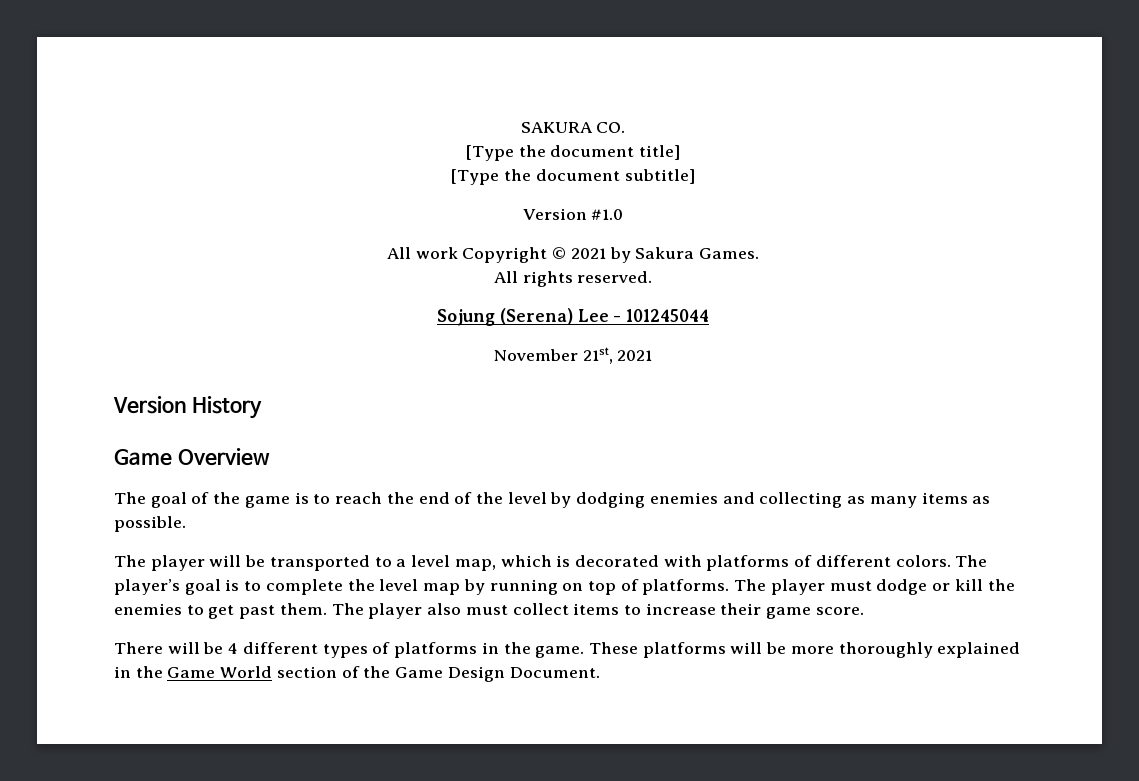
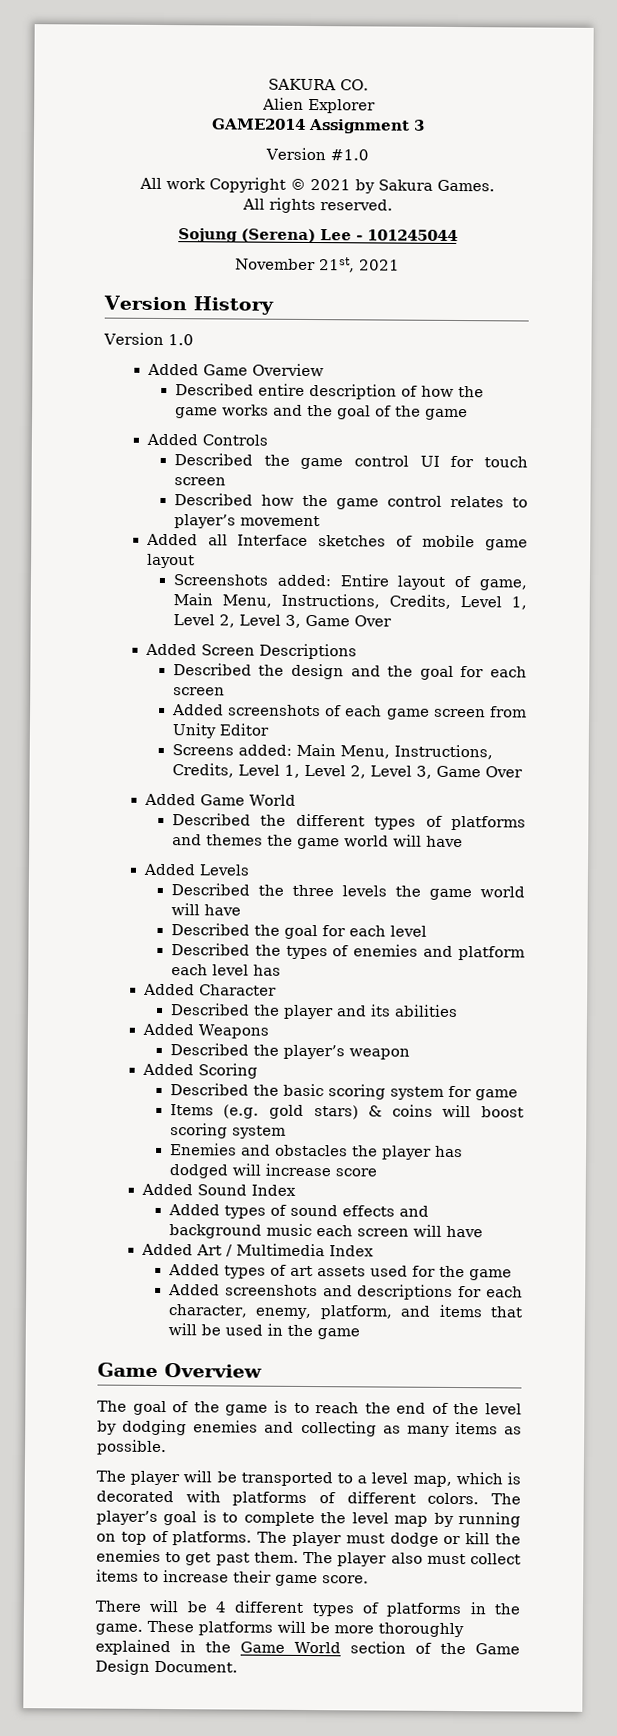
- [Type the document title]
- [Type the document subtitle]
+ Alien Explorer
+ GAME2014 Assignment 3
+ Version 1.0
+ Added Game Overview
+ Described entire description of how the game works and the goal of the game
+ Added Controls
+ Described the game control UI for touch screen
+ Described how the game control relates to player’s movement
+ Added all Interface sketches of mobile game layout
+ Screenshots added: Entire layout of game, Main Menu, Instructions, Credits, Level 1, Level 2, Level 3, Game Over
+ Added Screen Descriptions
+ Described the design and the goal for each screen
+ Added screenshots of each game screen from Unity Editor
+ Screens added: Main Menu, Instructions, Credits, Level 1, Level 2, Level 3, Game Over
+ Added Game World
+ Described the different types of platforms and themes the game world will have
+ Added Levels
+ Described the three levels the game world will have
+ Described the goal for each level
+ Described the types of enemies and platform each level has
+ Added Character
+ Described the player and its abilities
+ Added Weapons
+ Described the player’s weapon
+ Added Scoring
+ Described the basic scoring system for game
+ Items (e.g. gold stars) & coins will boost scoring system
+ Enemies and obstacles the player has dodged will increase score
+ Added Sound Index
+ Added types of sound effects and background music each screen will have
+ Added Art / Multimedia Index
+ Added types of art assets used for the game
+ Added screenshots and descriptions for each character, enemy, platform, and items that will be used in the game

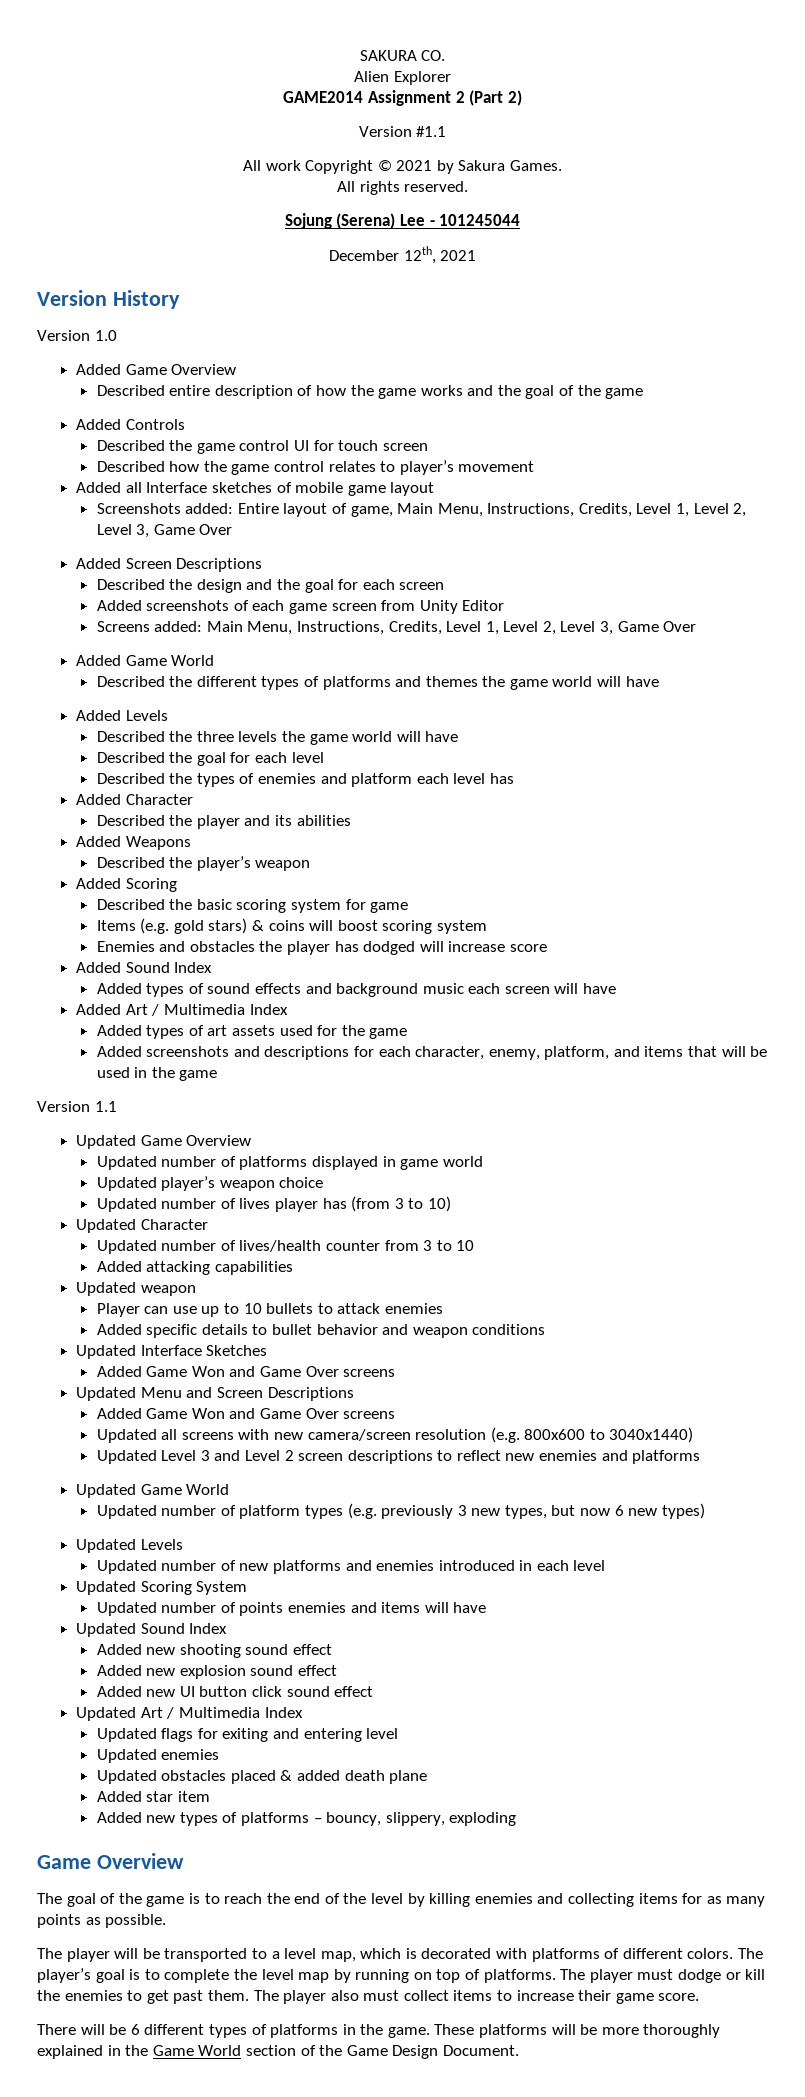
- GAME2014 Assignment 3
- Version #1.0
+ GAME2014 Assignment 2 (Part 2)
+ Version #1.1
- November 21st, 2021
+ December 12th, 2021
+ Version 1.1
+ Updated Game Overview
+ Updated number of platforms displayed in game world
+ Updated player’s weapon choice
+ Updated number of lives player has (from 3 to 10)
+ Updated Character
+ Updated number of lives/health counter from 3 to 10
+ Added attacking capabilities
+ Updated weapon
+ Player can use up to 10 bullets to attack enemies
+ Added specific details to bullet behavior and weapon conditions
+ Updated Interface Sketches
+ Added Game Won and Game Over screens
+ Updated Menu and Screen Descriptions
+ Added Game Won and Game Over screens
+ Updated all screens with new camera/screen resolution (e.g. 800x600 to 3040x1440)
+ Updated Level 3 and Level 2 screen descriptions to reflect new enemies and platforms
+ Updated Game World
+ Updated number of platform types (e.g. previously 3 new types, but now 6 new types)
+ Updated Levels
+ Updated number of new platforms and enemies introduced in each level
+ Updated Scoring System
+ Updated number of points enemies and items will have
+ Updated Sound Index
+ Added new shooting sound effect
+ Added new explosion sound effect
+ Added new UI button click sound effect
+ Updated Art / Multimedia Index
+ Updated flags for exiting and entering level
+ Updated enemies
+ Updated obstacles placed & added death plane
+ Added star item
+ Added new types of platforms – bouncy, slippery, exploding
- The goal of the game is to reach the end of the level by dodging enemies and collecting as many items as possible.
+ The goal of the game is to reach the end of the level by killing enemies and collecting items for as many points as possible.
- There will be 4 different types of platforms in the game.
+ There will be 6 different types of platforms in the game.

